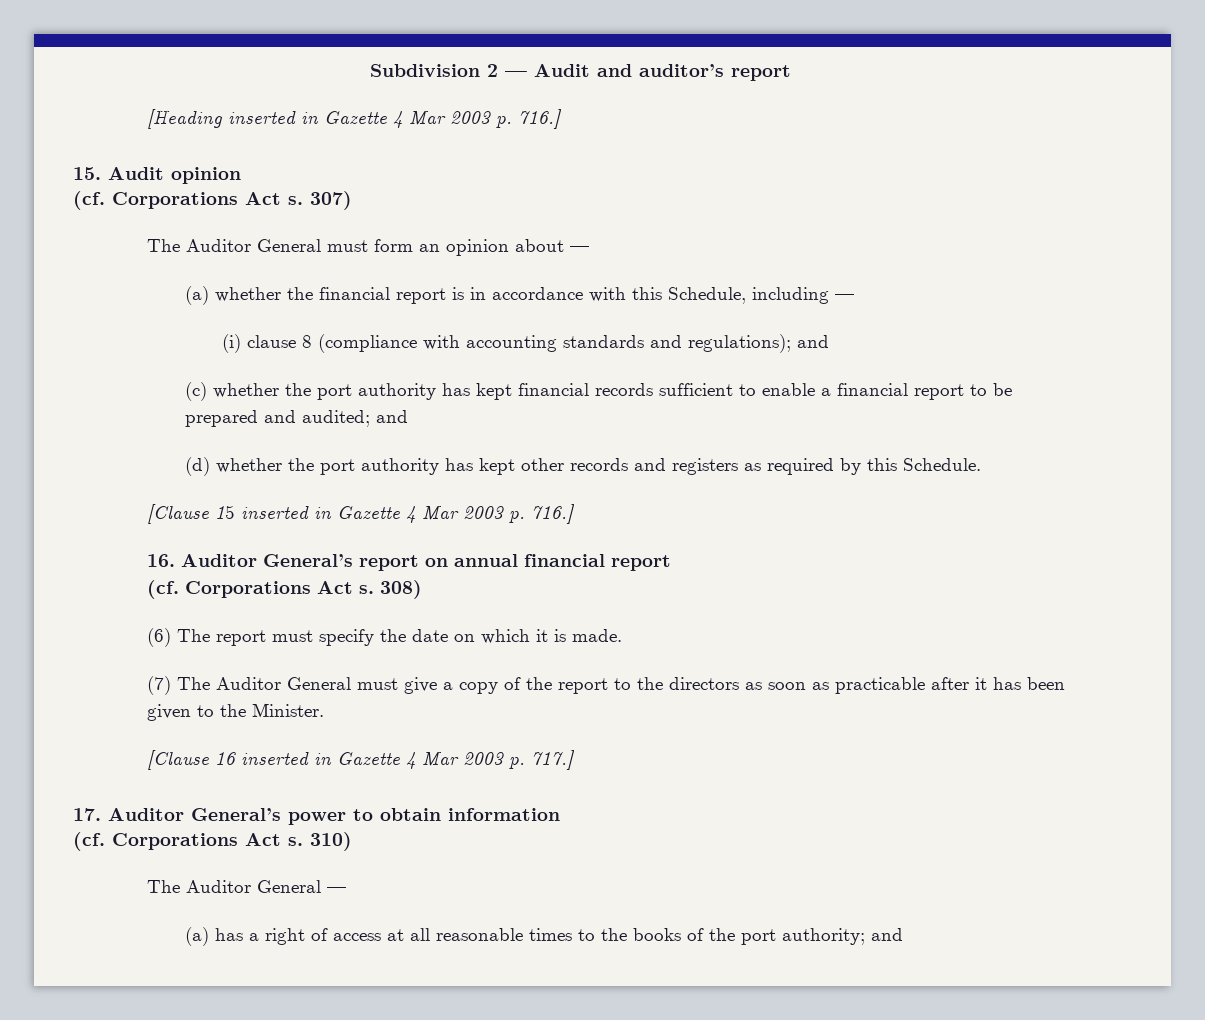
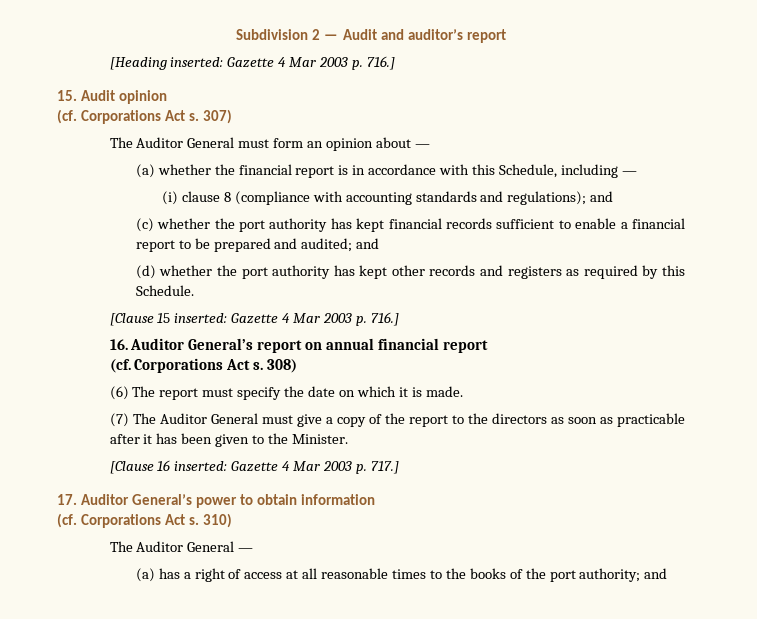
- [Heading inserted in Gazette 4 Mar 2003 p. 716.]
+ [Heading inserted: Gazette 4 Mar 2003 p. 716.]
- [Clause 15 inserted in Gazette 4 Mar 2003 p. 716.]
+ [Clause 15 inserted: Gazette 4 Mar 2003 p. 716.]
- [Clause 16 inserted in Gazette 4 Mar 2003 p. 717.]
+ [Clause 16 inserted: Gazette 4 Mar 2003 p. 717.]

